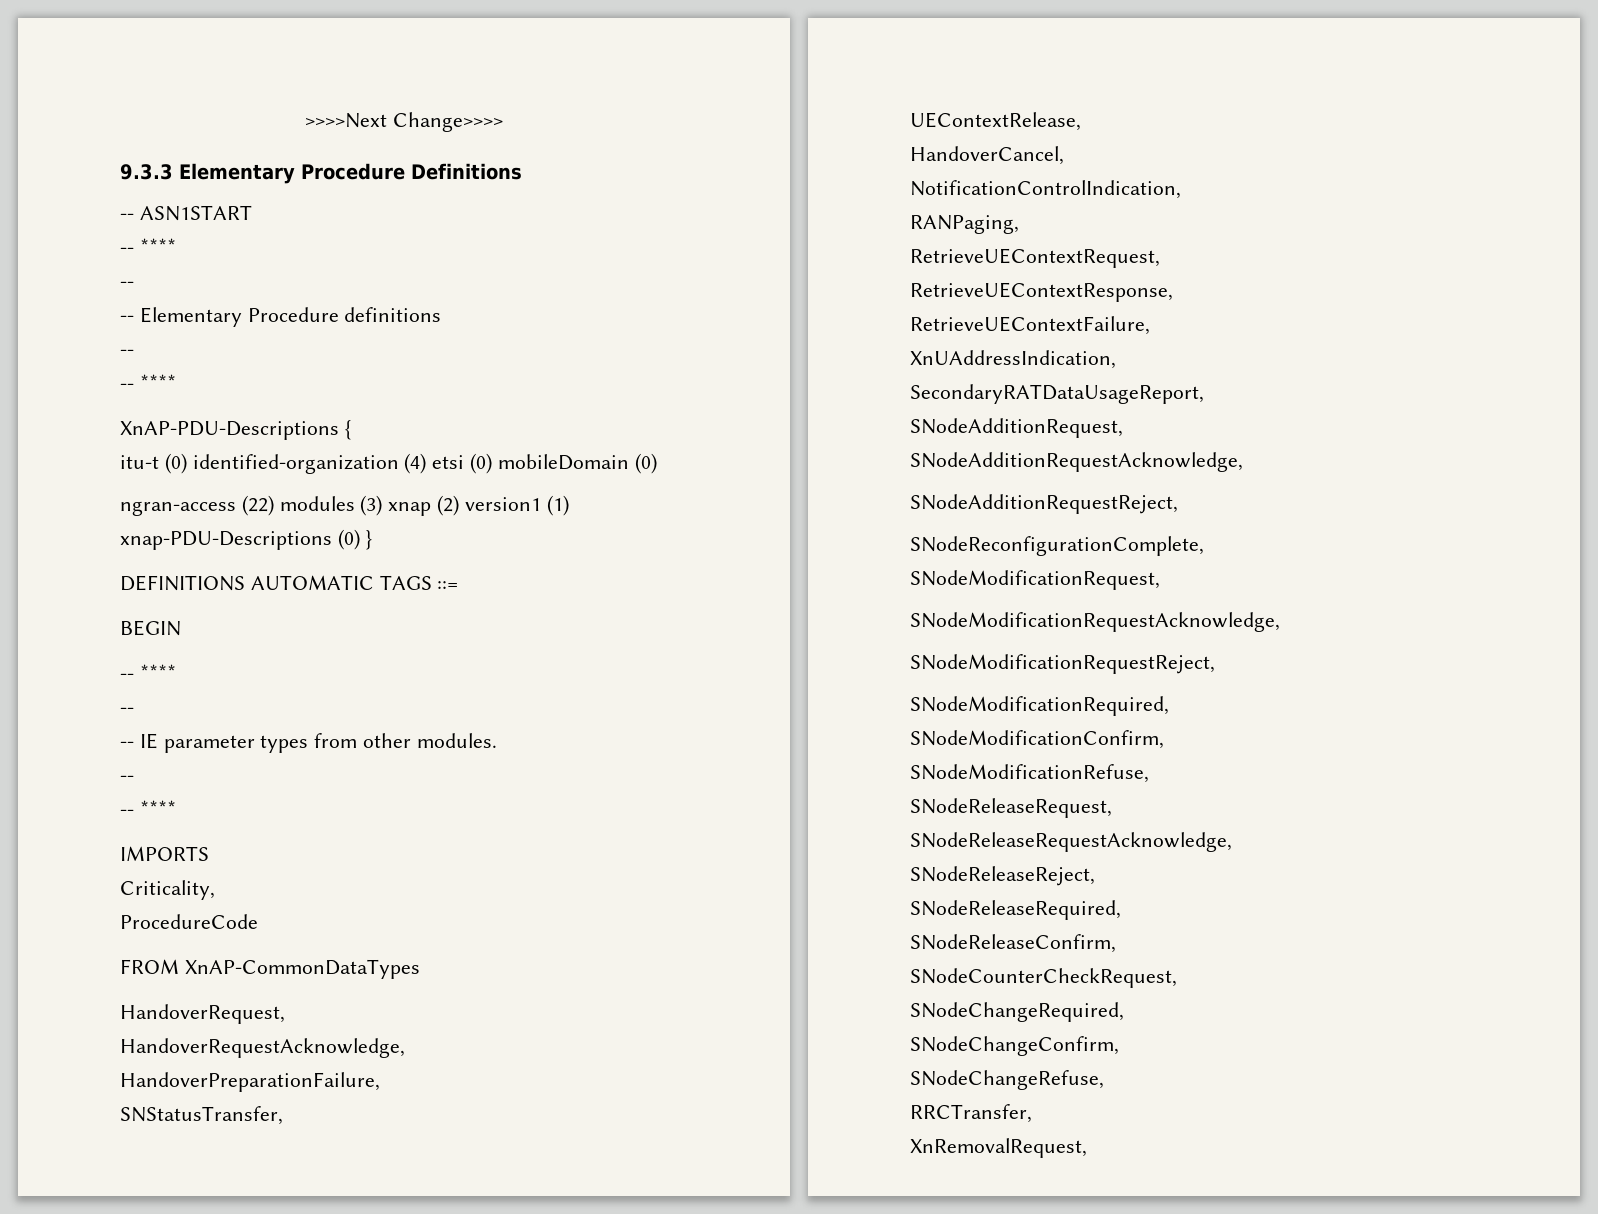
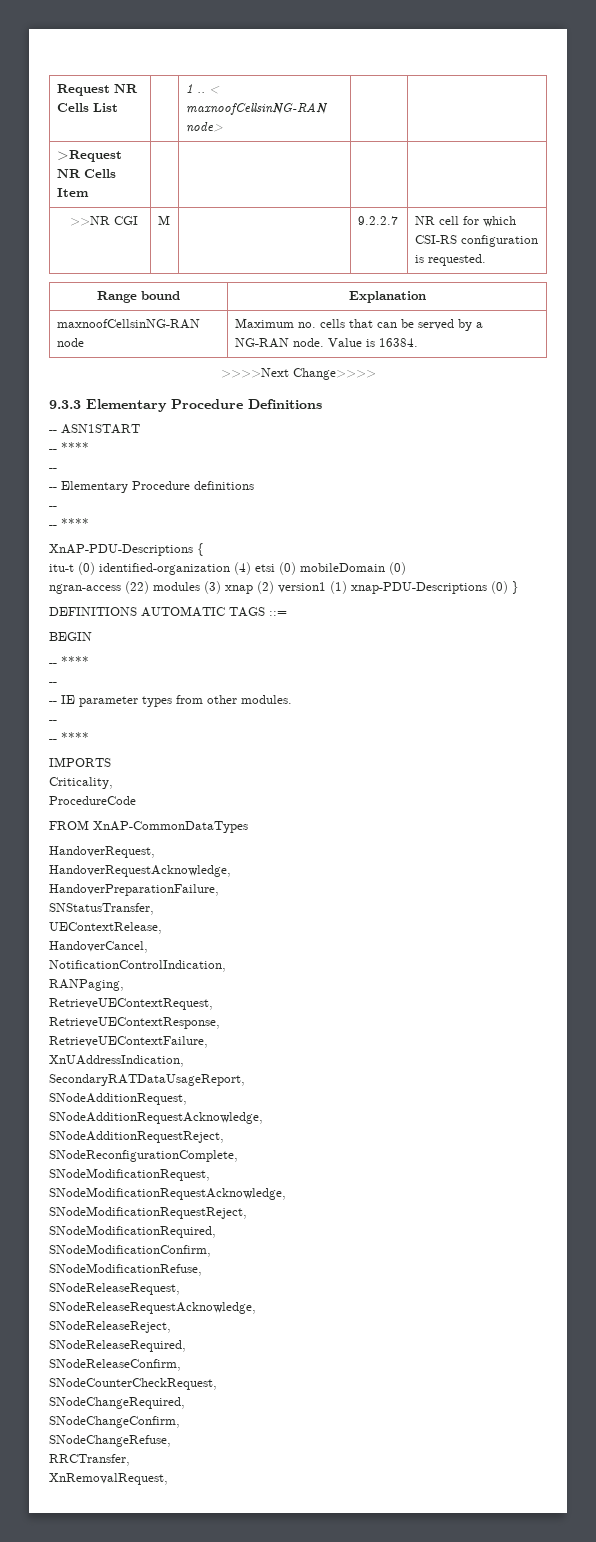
+ Request NR Cells List | | 1 .. < maxnoofCellsinNG-RAN node> | |
+ >Request NR Cells Item | | | |
+ >>NR CGI | M | | 9.2.2.7 | NR cell for which CSI-RS configuration is requested.
+ Range bound | Explanation
+ maxnoofCellsinNG-RAN node | Maximum no. cells that can be served by a NG-RAN node. Value is 16384.

